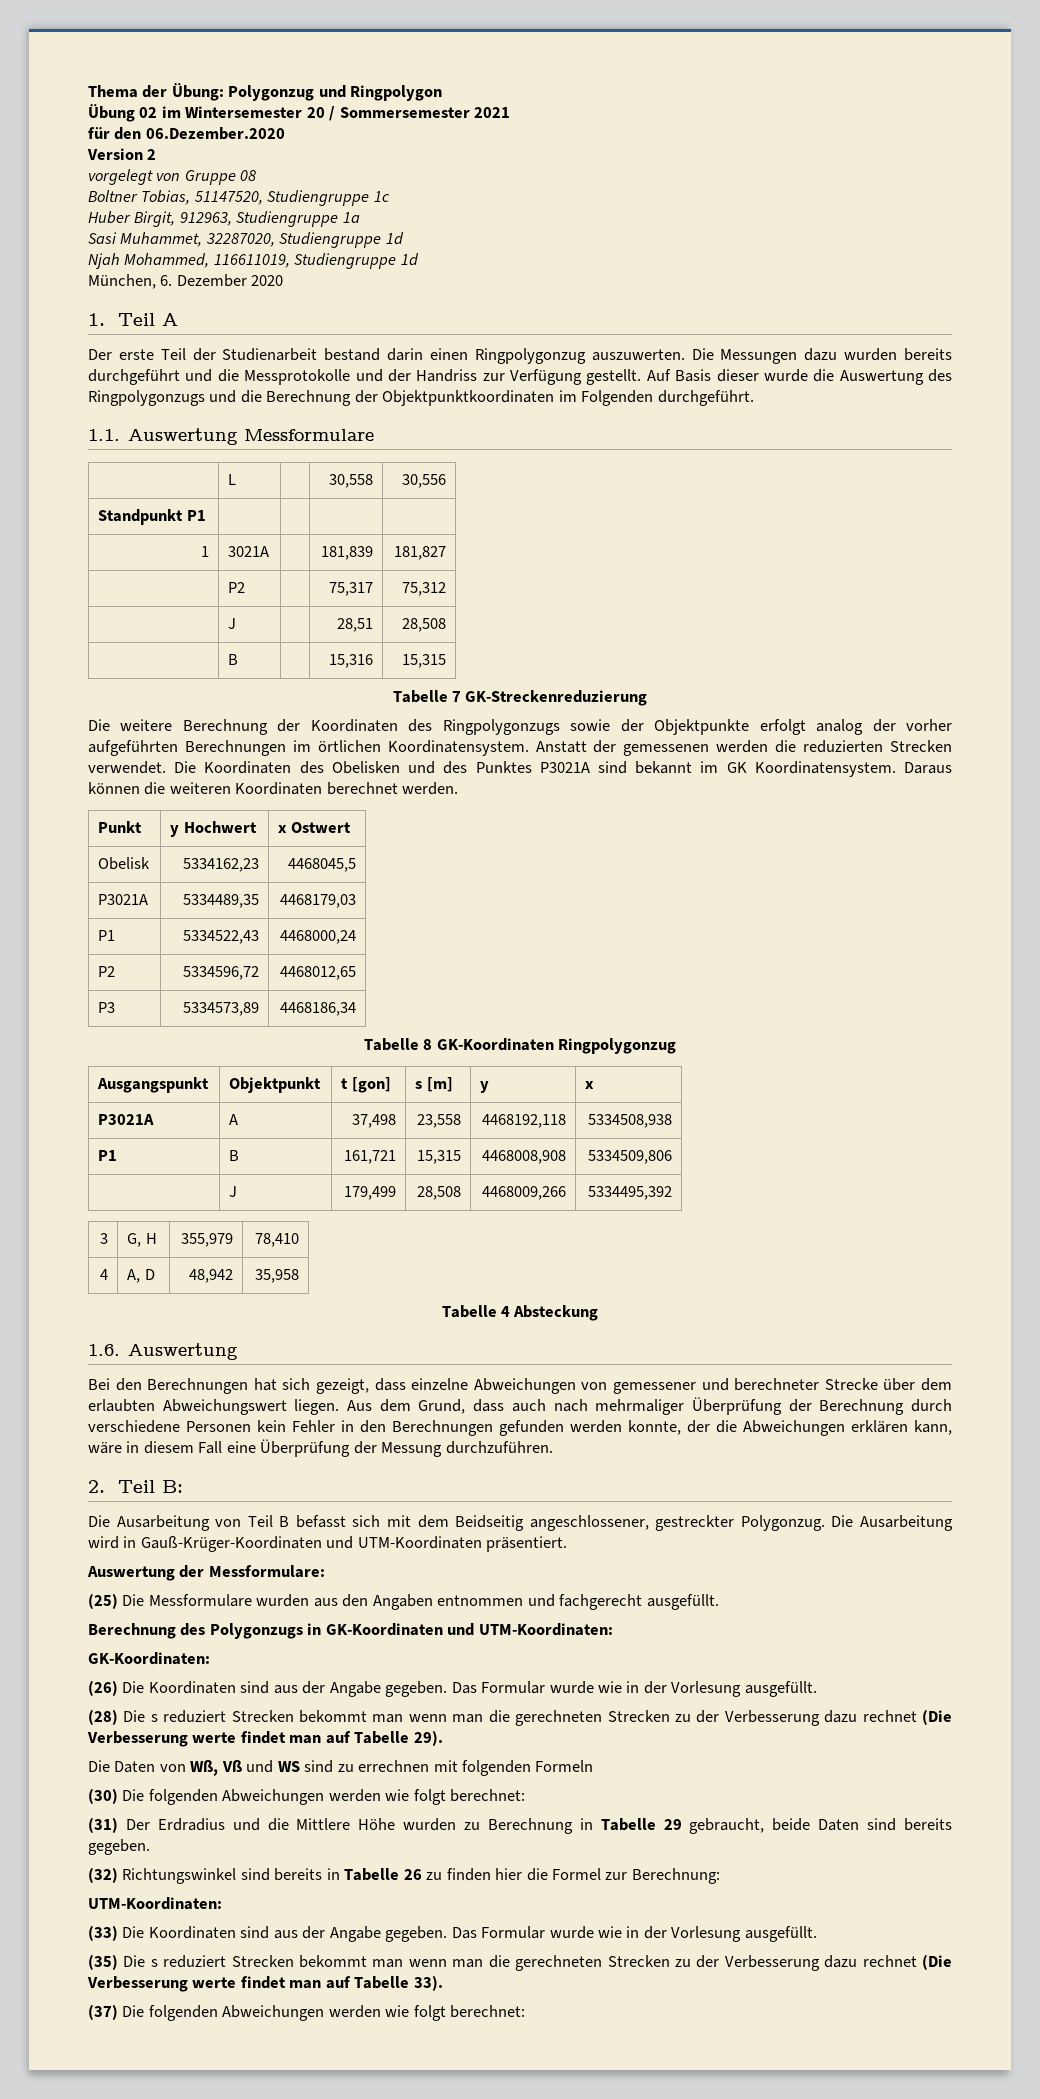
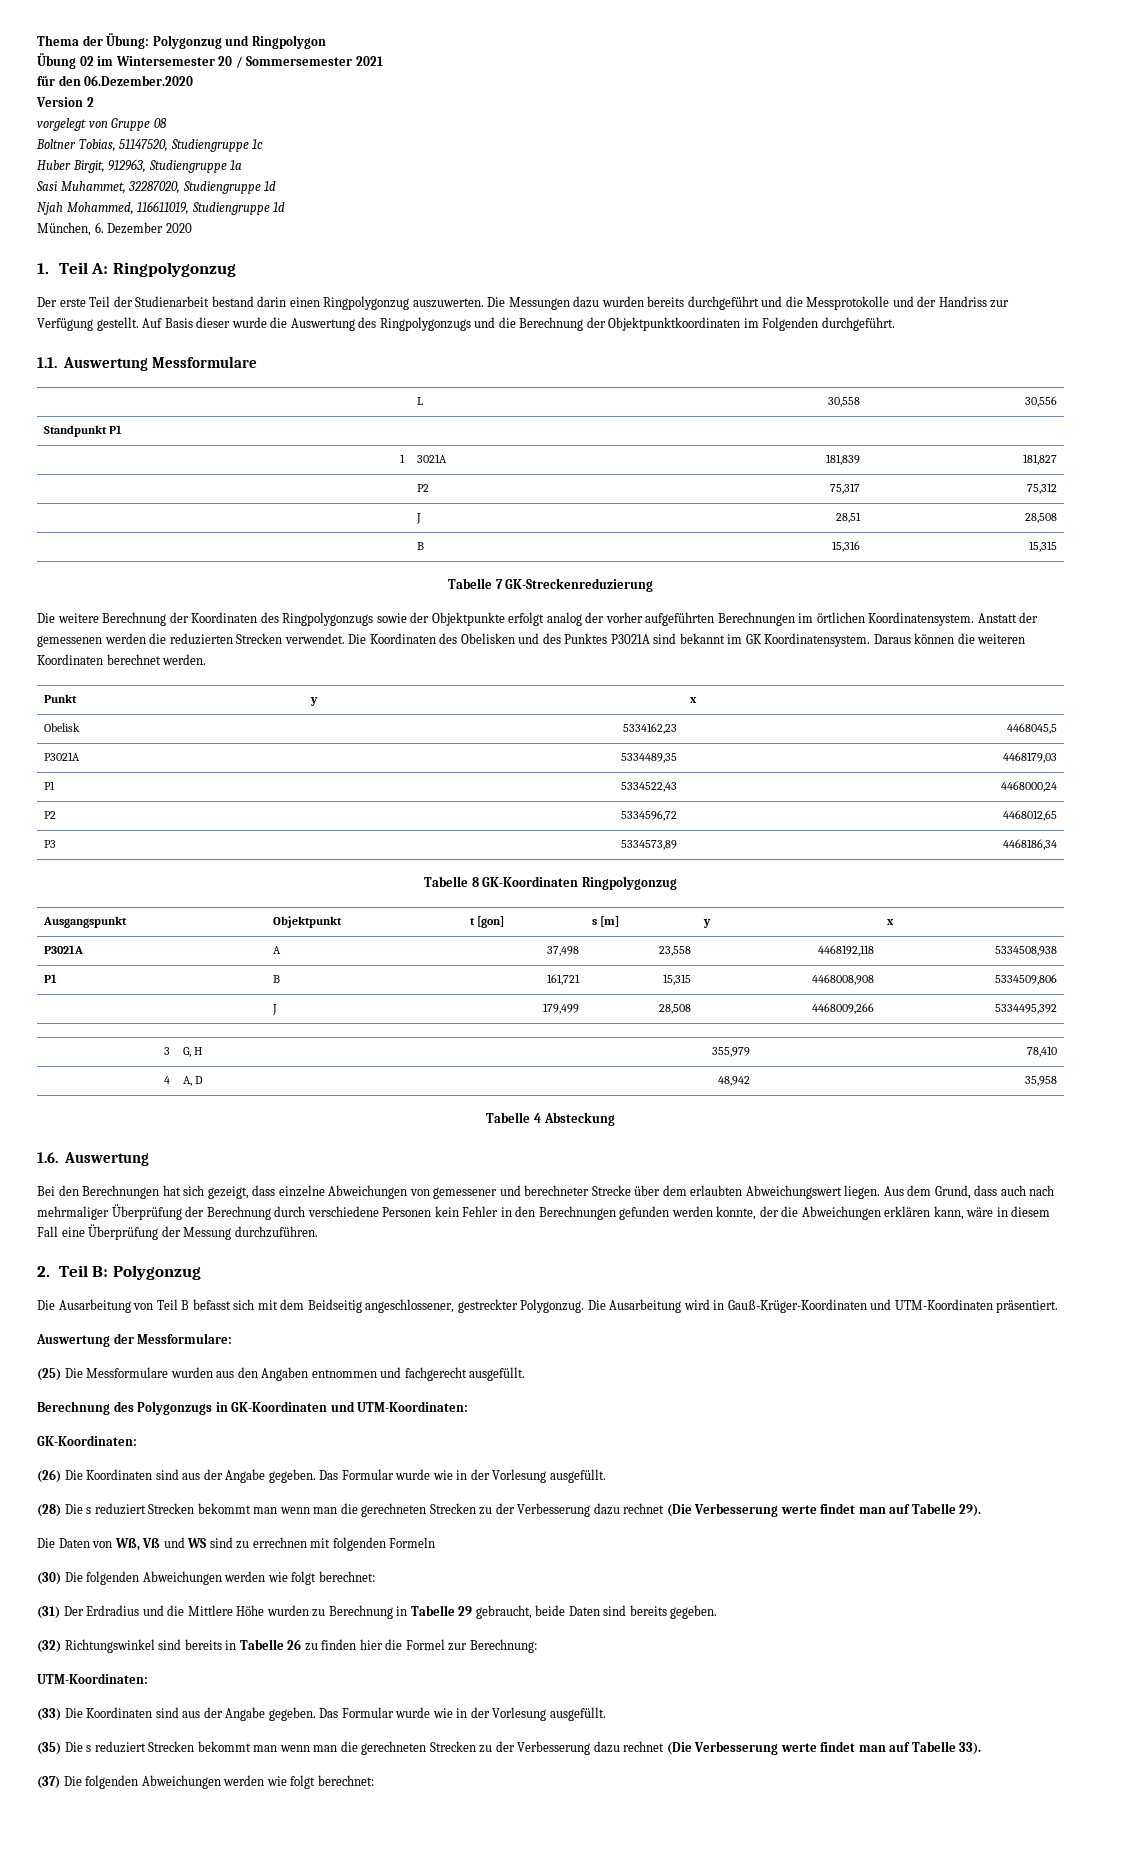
- 1. Teil A
+ 1. Teil A: Ringpolygonzug
- Punkt | y Hochwert | x Ostwert
+ Punkt | y | x
- 2. Teil B:
+ 2. Teil B: Polygonzug

